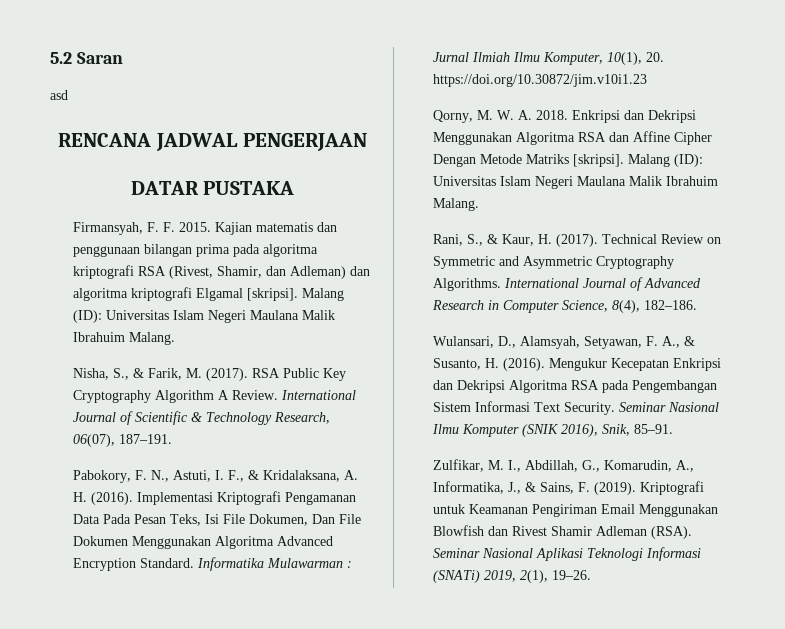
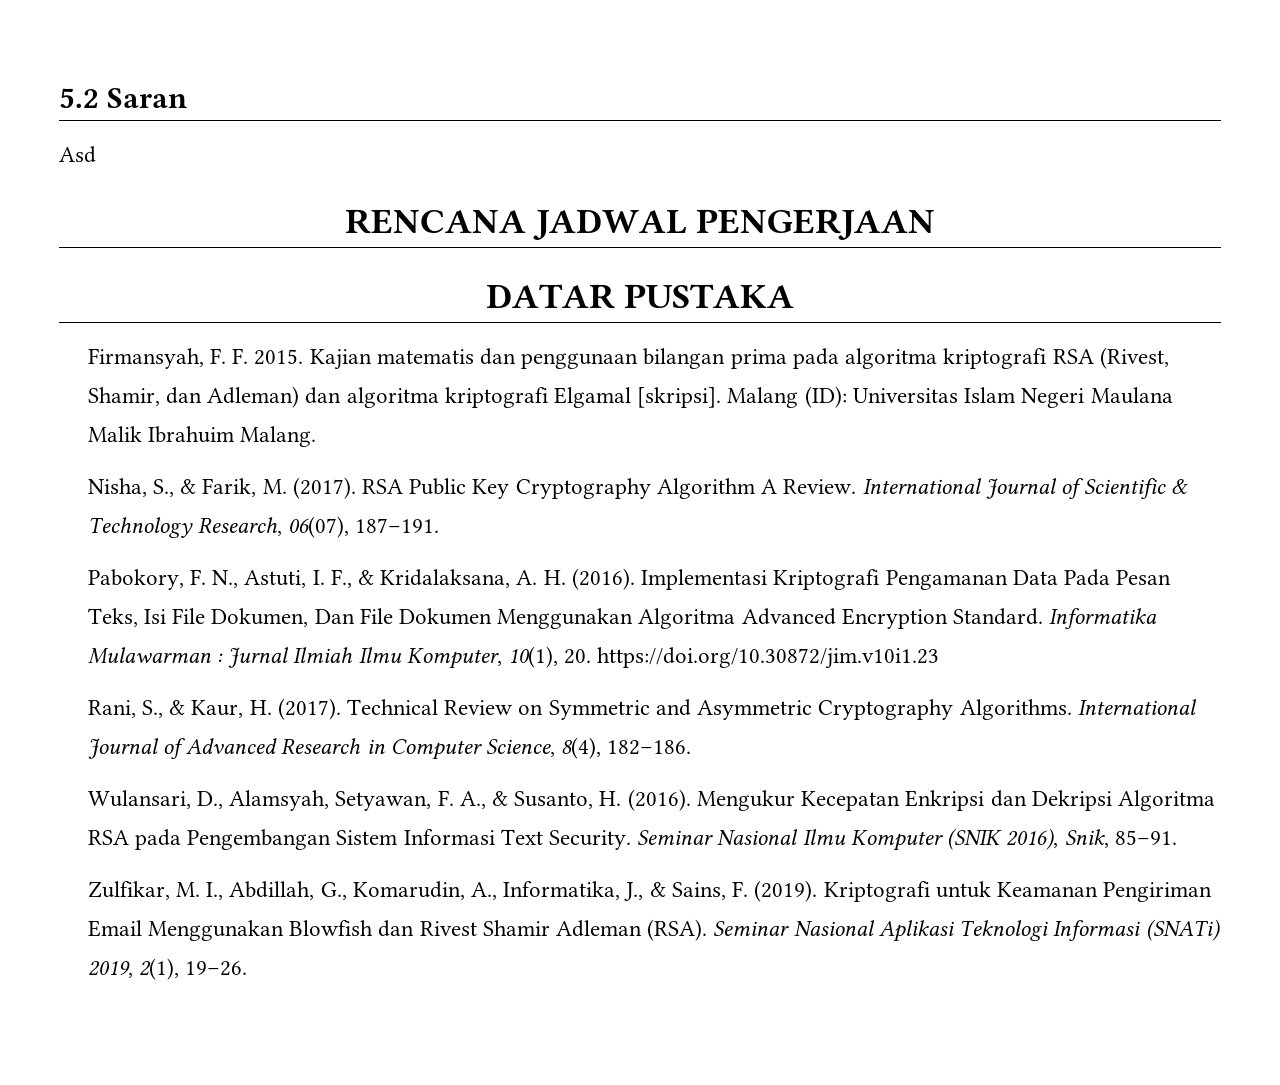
- asd
+ Asd
- Qorny, M. W. A. 2018. Enkripsi dan Dekripsi Menggunakan Algoritma RSA dan Affine Cipher Dengan Metode Matriks [skripsi]. Malang (ID): Universitas Islam Negeri Maulana Malik Ibrahuim Malang.

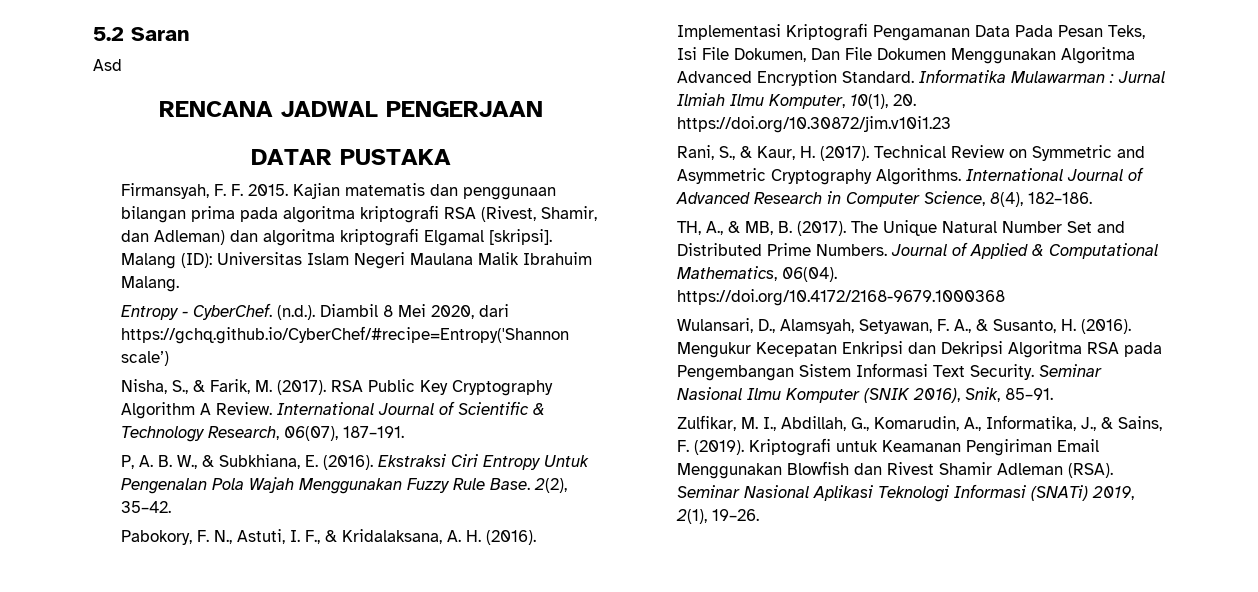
+ Entropy - CyberChef. (n.d.). Diambil 8 Mei 2020, dari https://gchq.github.io/CyberChef/#recipe=Entropy('Shannon scale’)
+ P, A. B. W., & Subkhiana, E. (2016). Ekstraksi Ciri Entropy Untuk Pengenalan Pola Wajah Menggunakan Fuzzy Rule Base. 2(2), 35–42.
+ TH, A., & MB, B. (2017). The Unique Natural Number Set and Distributed Prime Numbers. Journal of Applied & Computational Mathematics, 06(04). https://doi.org/10.4172/2168-9679.1000368

